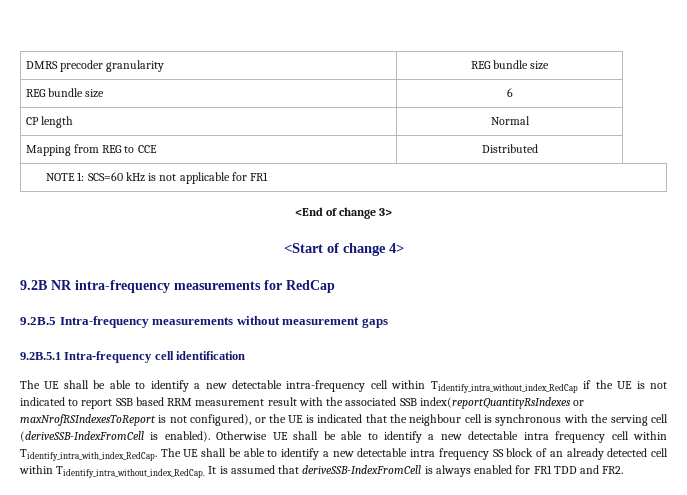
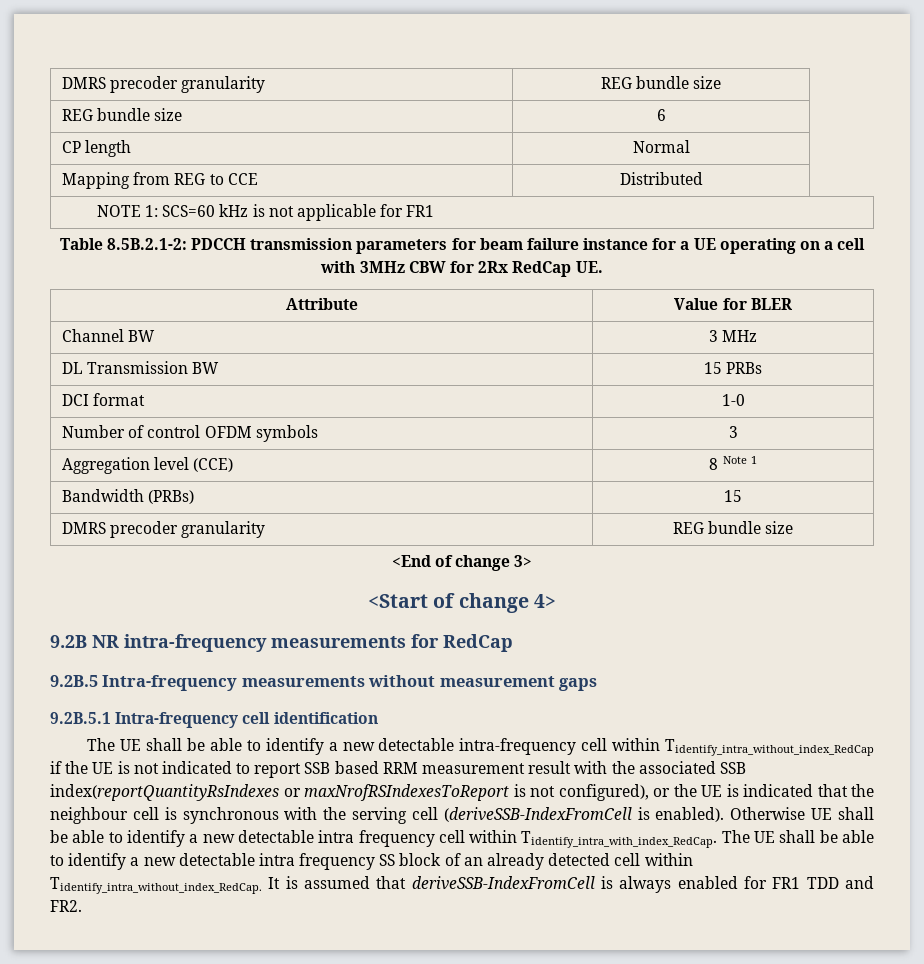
+ Table 8.5B.2.1-2: PDCCH transmission parameters for beam failure instance for a UE operating on a cell with 3MHz CBW for 2Rx RedCap UE.
+ Attribute | Value for BLER
+ Channel BW | 3 MHz
+ DL Transmission BW | 15 PRBs
+ DCI format | 1-0
+ Number of control OFDM symbols | 3
+ Aggregation level (CCE) | 8 Note 1
+ Bandwidth (PRBs) | 15
+ DMRS precoder granularity | REG bundle size

